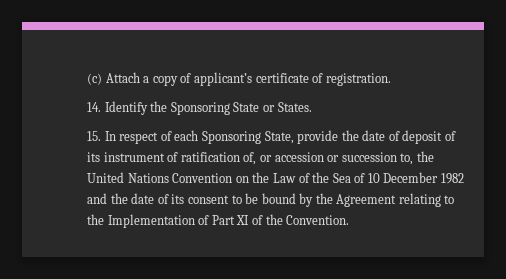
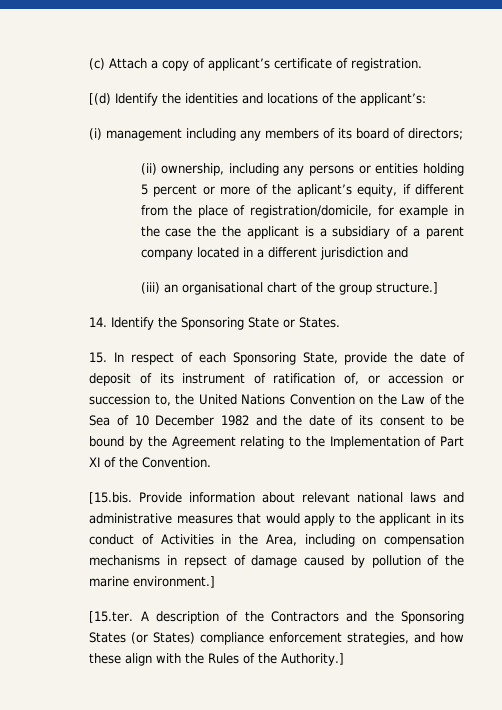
+ [(d) Identify the identities and locations of the applicant’s:
+ (i) management including any members of its board of directors;
+ (ii) ownership, including any persons or entities holding 5 percent or more of the aplicant’s equity, if different from the place of registration/domicile, for example in the case the the applicant is a subsidiary of a parent company located in a different jurisdiction and
+ (iii) an organisational chart of the group structure.]
+ [15.bis. Provide information about relevant national laws and administrative measures that would apply to the applicant in its conduct of Activities in the Area, including on compensation mechanisms in repsect of damage caused by pollution of the marine environment.]
+ [15.ter. A description of the Contractors and the Sponsoring States (or States) compliance enforcement strategies, and how these align with the Rules of the Authority.]

